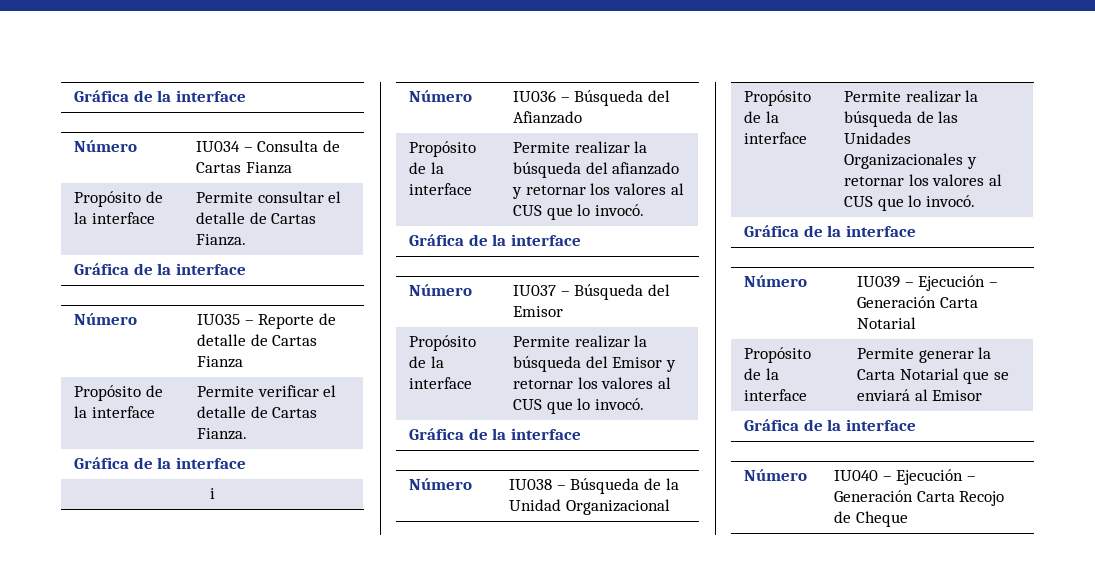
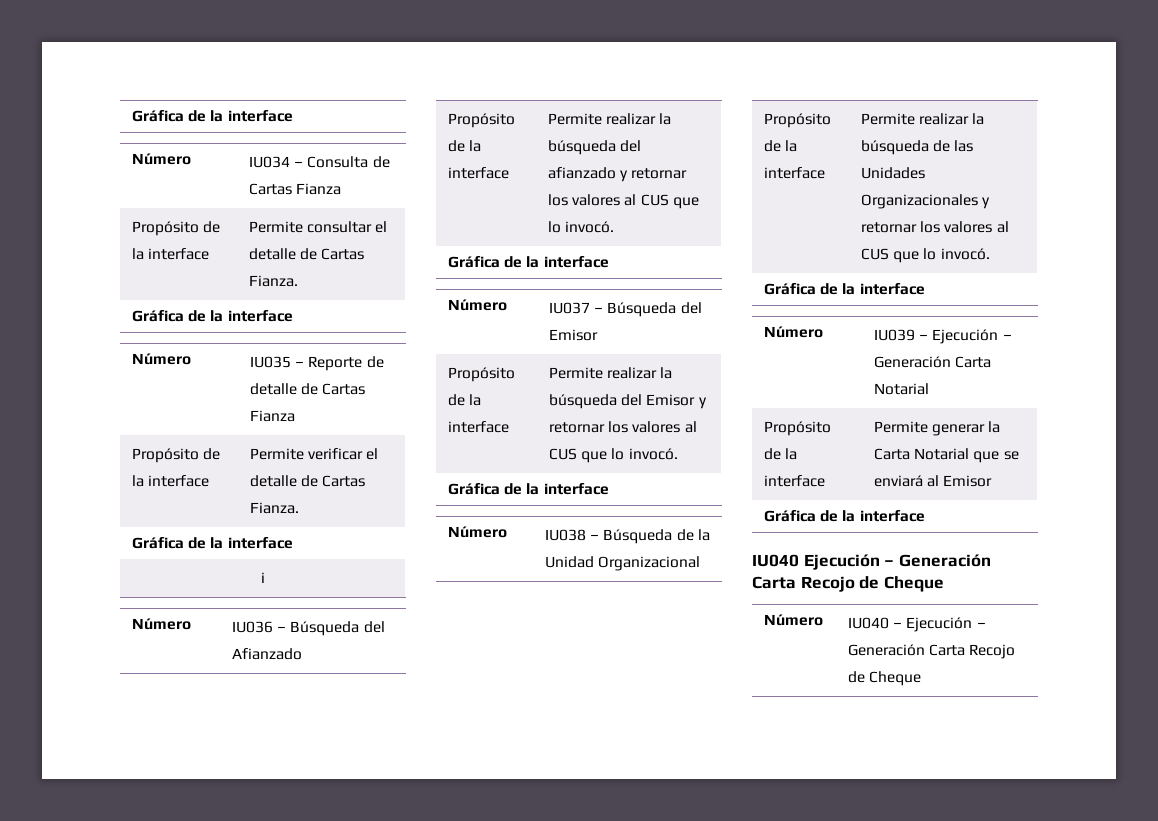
+ IU040 Ejecución – Generación Carta Recojo de Cheque

